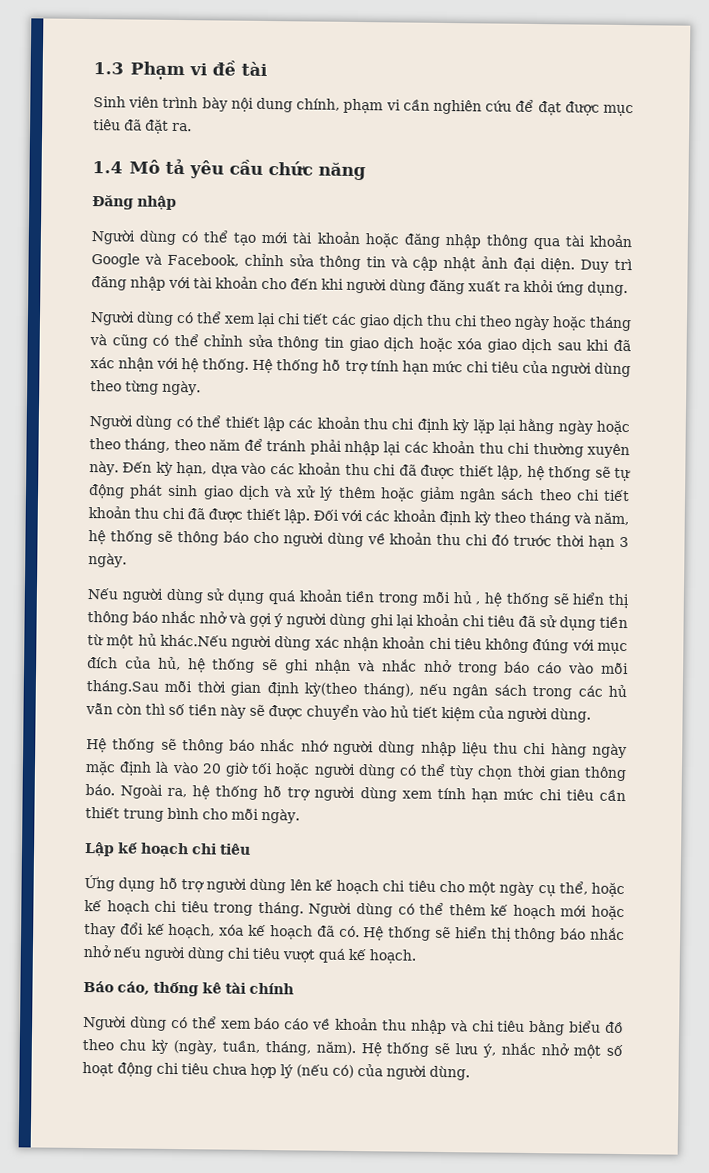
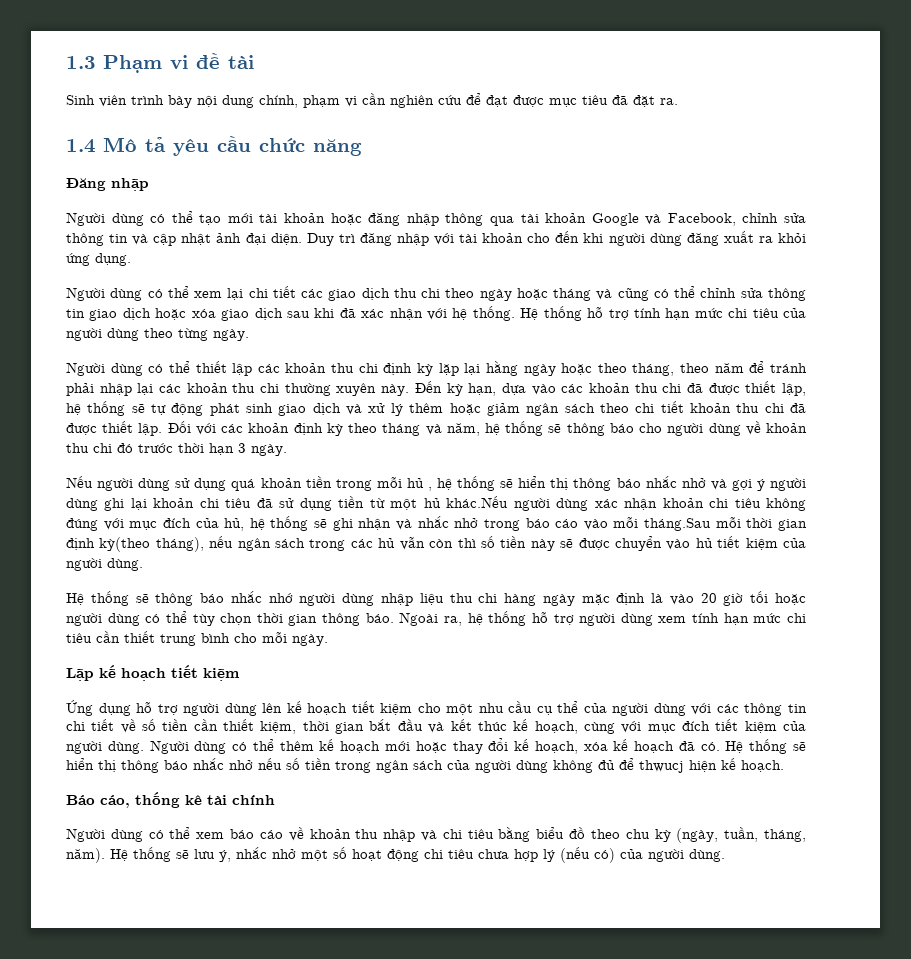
- Lập kế hoạch chi tiêu
+ Lập kế hoạch tiết kiệm
- Ứng dụng hỗ trợ người dùng lên kế hoạch chi tiêu cho một ngày cụ thể, hoặc kế hoạch chi tiêu trong tháng.
+ Ứng dụng hỗ trợ người dùng lên kế hoạch tiết kiệm cho một nhu cầu cụ thể của người dùng với các thông tin chi tiết về số tiền cần thiết kiệm, thời gian bắt đầu và kết thúc kế hoạch, cùng với mục đích tiết kiệm của người dùng.
- Hệ thống sẽ hiển thị thông báo nhắc nhở nếu người dùng chi tiêu vượt quá kế hoạch.
+ Hệ thống sẽ hiển thị thông báo nhắc nhở nếu số tiền trong ngân sách của người dùng không đủ để thwucj hiện kế hoạch.

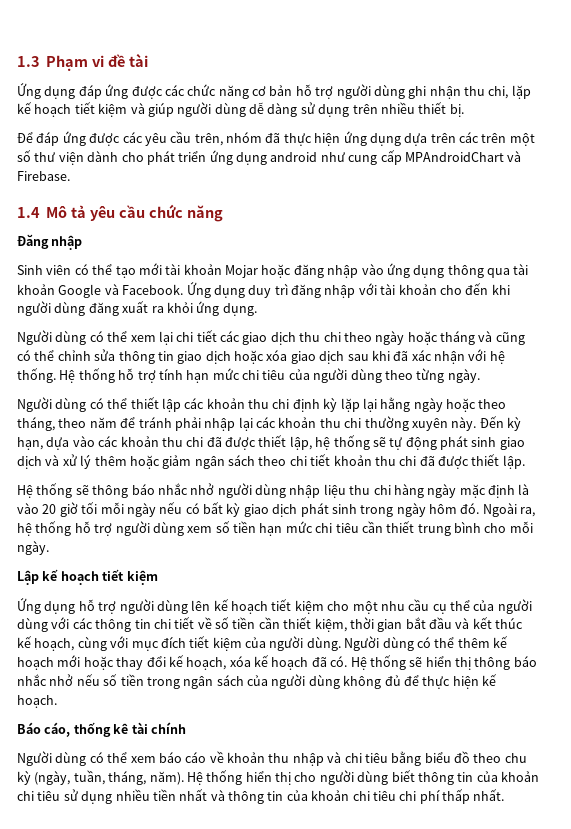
- Sinh viên trình bày nội dung chính, phạm vi cần nghiên cứu để đạt được mục tiêu đã đặt ra.
+ Ứng dụng đáp ứng được các chức năng cơ bản hỗ trợ người dùng ghi nhận thu chi, lặp kế hoạch tiết kiệm và giúp người dùng dễ dàng sử dụng trên nhiều thiết bị.
+ Để đáp ứng được các yêu cầu trên, nhóm đã thực hiện ứng dụng dựa trên các trên một số thư viện dành cho phát triển ứng dụng android như cung cấp MPAndroidChart và Firebase.
- Người dùng có thể tạo mới tài khoản hoặc đăng nhập thông qua tài khoản Google và Facebook, chỉnh sửa thông tin và cập nhật ảnh đại diện. Duy trì đăng nhập với tài khoản cho đến khi người dùng đăng xuất ra khỏi ứng dụng.
+ Sinh viên có thể tạo mới tài khoản Mojar hoặc đăng nhập vào ứng dụng thông qua tài khoản Google và Facebook. Ứng dụng duy trì đăng nhập với tài khoản cho đến khi người dùng đăng xuất ra khỏi ứng dụng.
- Đối với các khoản định kỳ theo tháng và năm, hệ thống sẽ thông báo cho người dùng về khoản thu chi đó trước thời hạn 3 ngày.
- Nếu người dùng sử dụng quá khoản tiền trong mỗi hủ , hệ thống sẽ hiển thị thông báo nhắc nhở và gợi ý người dùng ghi lại khoản chi tiêu đã sử dụng tiền từ một hủ khác.Nếu người dùng xác nhận khoản chi tiêu không đúng với mục đích của hủ, hệ thống sẽ ghi nhận và nhắc nhở trong báo cáo vào mỗi tháng.Sau mỗi thời gian định kỳ(theo tháng), nếu ngân sách trong các hủ vẫn còn thì số tiền này sẽ được chuyển vào hủ tiết kiệm của người dùng.
- Hệ thống sẽ thông báo nhắc nhớ người dùng nhập liệu thu chi hàng ngày mặc định là vào 20 giờ tối hoặc người dùng có thể tùy chọn thời gian thông báo.
+ Hệ thống sẽ thông báo nhắc nhở người dùng nhập liệu thu chi hàng ngày mặc định là vào 20 giờ tối mỗi ngày nếu có bất kỳ giao dịch phát sinh trong ngày hôm đó.
- Ngoài ra, hệ thống hỗ trợ người dùng xem tính hạn mức chi tiêu cần thiết trung bình cho mỗi ngày.
+ Ngoài ra, hệ thống hỗ trợ người dùng xem số tiền hạn mức chi tiêu cần thiết trung bình cho mỗi ngày.
- Hệ thống sẽ hiển thị thông báo nhắc nhở nếu số tiền trong ngân sách của người dùng không đủ để thwucj hiện kế hoạch.
+ Hệ thống sẽ hiển thị thông báo nhắc nhở nếu số tiền trong ngân sách của người dùng không đủ để thực hiện kế hoạch.
- Hệ thống sẽ lưu ý, nhắc nhở một số hoạt động chi tiêu chưa hợp lý (nếu có) của người dùng.
+ Hệ thống hiển thị cho người dùng biết thông tin của khoản chi tiêu sử dụng nhiều tiền nhất và thông tin của khoản chi tiêu chi phí thấp nhất.

